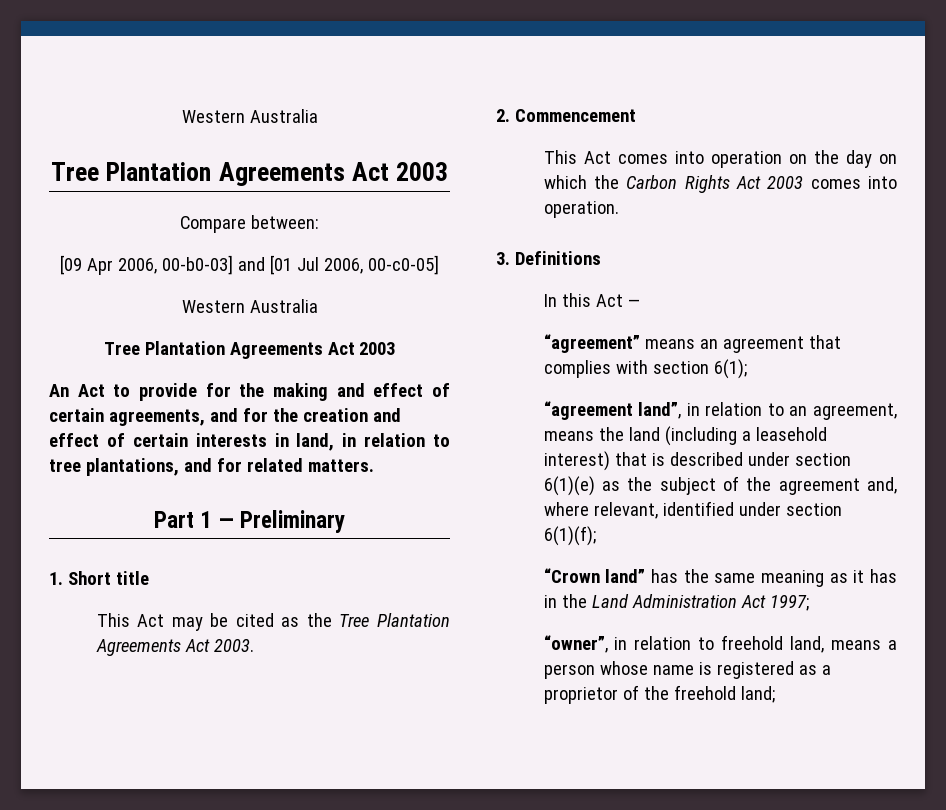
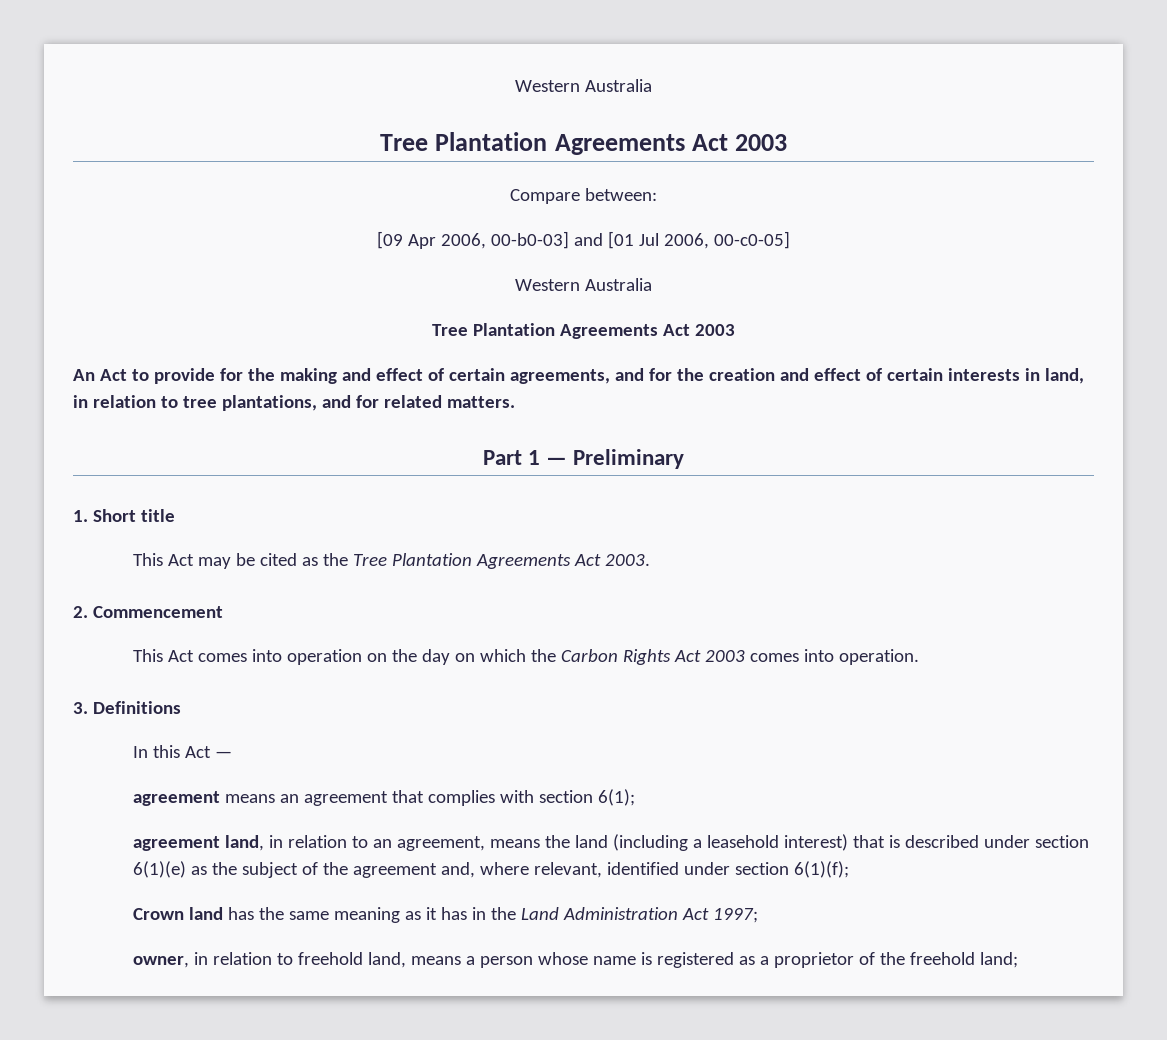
- “agreement” means an agreement that complies with section 6(1);
+ agreement means an agreement that complies with section 6(1);
- “agreement land”, in relation to an agreement, means the land (including a leasehold interest) that is described under section 6(1)(e) as the subject of the agreement and, where relevant, identified under section 6(1)(f);
+ agreement land, in relation to an agreement, means the land (including a leasehold interest) that is described under section 6(1)(e) as the subject of the agreement and, where relevant, identified under section 6(1)(f);
- “Crown land” has the same meaning as it has in the Land Administration Act 1997;
+ Crown land has the same meaning as it has in the Land Administration Act 1997;
- “owner”, in relation to freehold land, means a person whose name is registered as a proprietor of the freehold land;
+ owner, in relation to freehold land, means a person whose name is registered as a proprietor of the freehold land;

